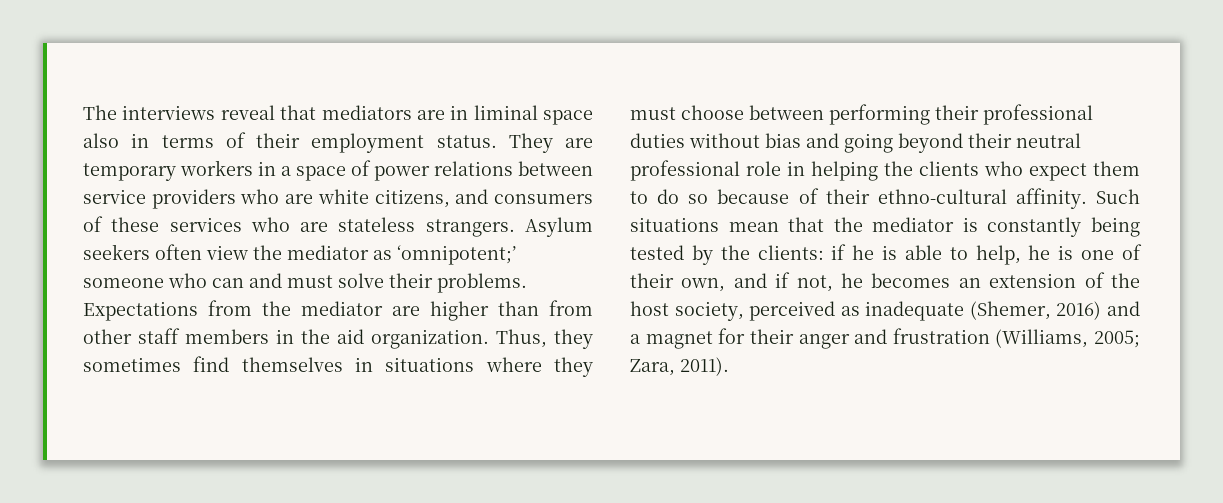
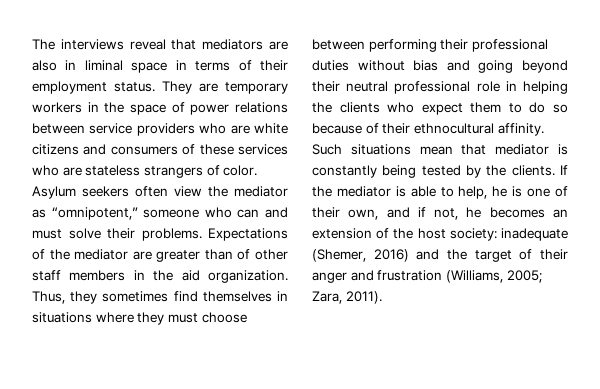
- The interviews reveal that mediators are in liminal space also in terms of their employment status.
+ The interviews reveal that mediators are also in liminal space in terms of their employment status.
- They are temporary workers in a space of power relations between service providers who are white citizens, and consumers of these services who are stateless strangers.
+ They are temporary workers in the space of power relations between service providers who are white citizens and consumers of these services who are stateless strangers of color.
- Asylum seekers often view the mediator as ‘omnipotent;’ someone who can and must solve their problems.
+ Asylum seekers often view the mediator as “omnipotent,” someone who can and must solve their problems.
- Expectations from the mediator are higher than from other staff members in the aid organization.
+ Expectations of the mediator are greater than of other staff members in the aid organization.
- Thus, they sometimes find themselves in situations where they must choose between performing their professional duties without bias and going beyond their neutral professional role in helping the clients who expect them to do so because of their ethno-cultural affinity.
+ Thus, they sometimes find themselves in situations where they must choose between performing their professional duties without bias and going beyond their neutral professional role in helping the clients who expect them to do so because of their ethnocultural affinity.
- Such situations mean that the mediator is constantly being tested by the clients: if he is able to help, he is one of their own, and if not, he becomes an extension of the host society, perceived as inadequate (Shemer, 2016) and a magnet for their anger and frustration (Williams, 2005; Zara, 2011).
+ Such situations mean that mediator is constantly being tested by the clients. If the mediator is able to help, he is one of their own, and if not, he becomes an extension of the host society: inadequate (Shemer, 2016) and the target of their anger and frustration (Williams, 2005; Zara, 2011).

